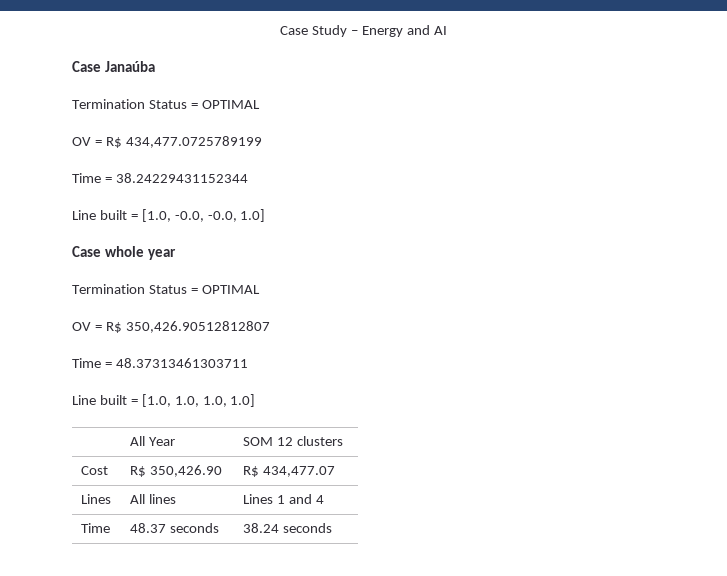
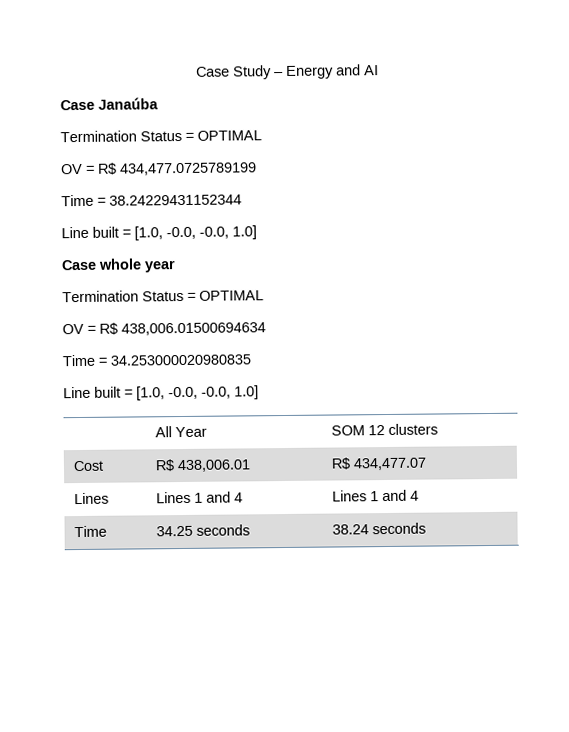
- OV = R$ 350,426.90512812807
- Time = 48.37313461303711
- Line built = [1.0, 1.0, 1.0, 1.0]
+ OV = R$ 438,006.01500694634
+ Time = 34.253000020980835
+ Line built = [1.0, -0.0, -0.0, 1.0]
- Cost | R$ 350,426.90 | R$ 434,477.07
+ Cost | R$ 438,006.01 | R$ 434,477.07
- Lines | All lines | Lines 1 and 4
+ Lines | Lines 1 and 4 | Lines 1 and 4
- Time | 48.37 seconds | 38.24 seconds
+ Time | 34.25 seconds | 38.24 seconds

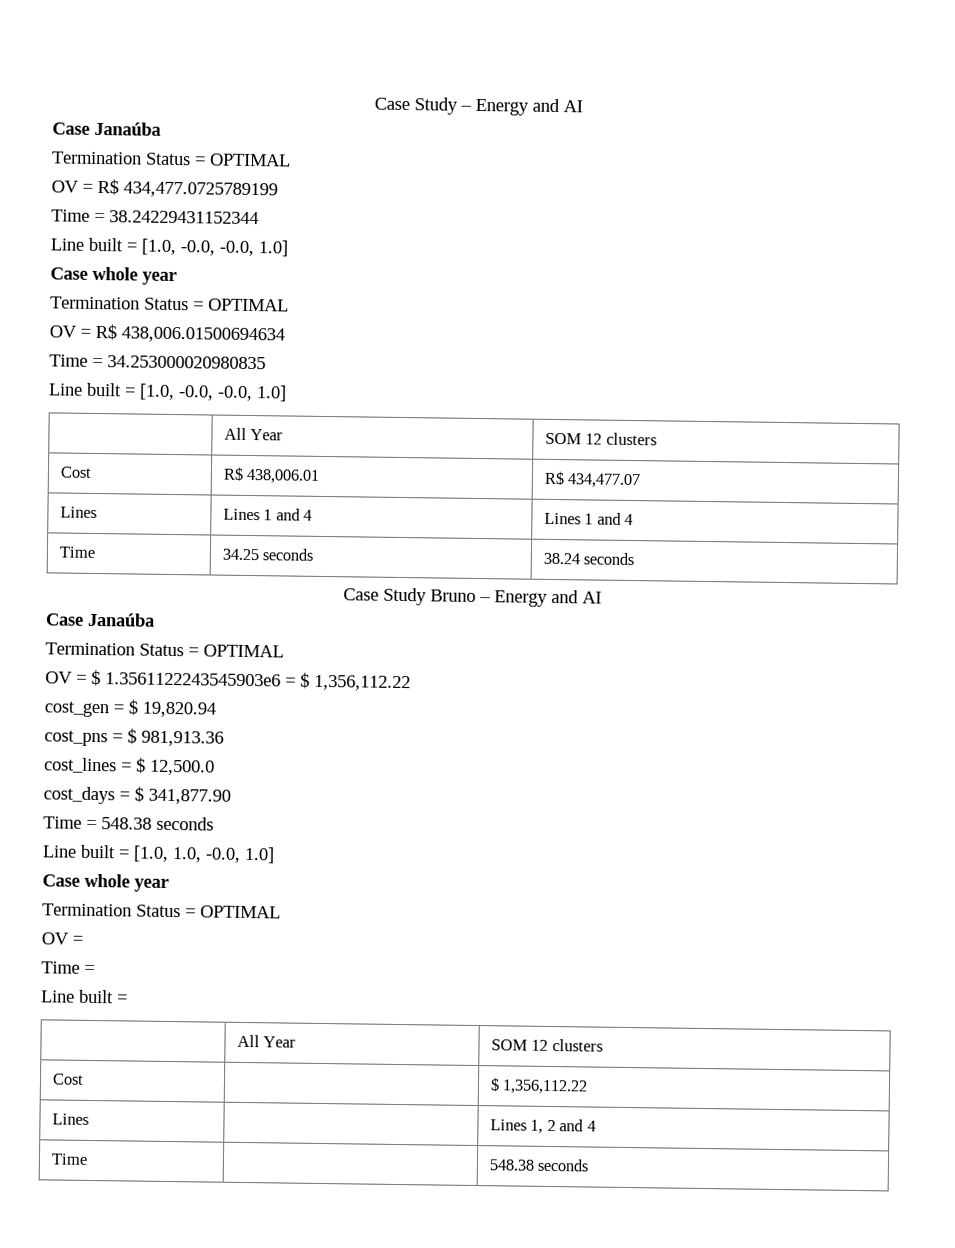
+ Case Study Bruno – Energy and AI
+ Case Janaúba
+ Termination Status = OPTIMAL
+ OV = $ 1.3561122243545903e6 = $ 1,356,112.22
+ cost_gen = $ 19,820.94
+ cost_pns = $ 981,913.36
+ cost_lines = $ 12,500.0
+ cost_days = $ 341,877.90
+ Time = 548.38 seconds
+ Line built = [1.0, 1.0, -0.0, 1.0]
+ Case whole year
+ Termination Status = OPTIMAL
+ OV =
+ Time =
+ Line built =
+ | All Year | SOM 12 clusters
+ Cost | | $ 1,356,112.22
+ Lines | | Lines 1, 2 and 4
+ Time | | 548.38 seconds

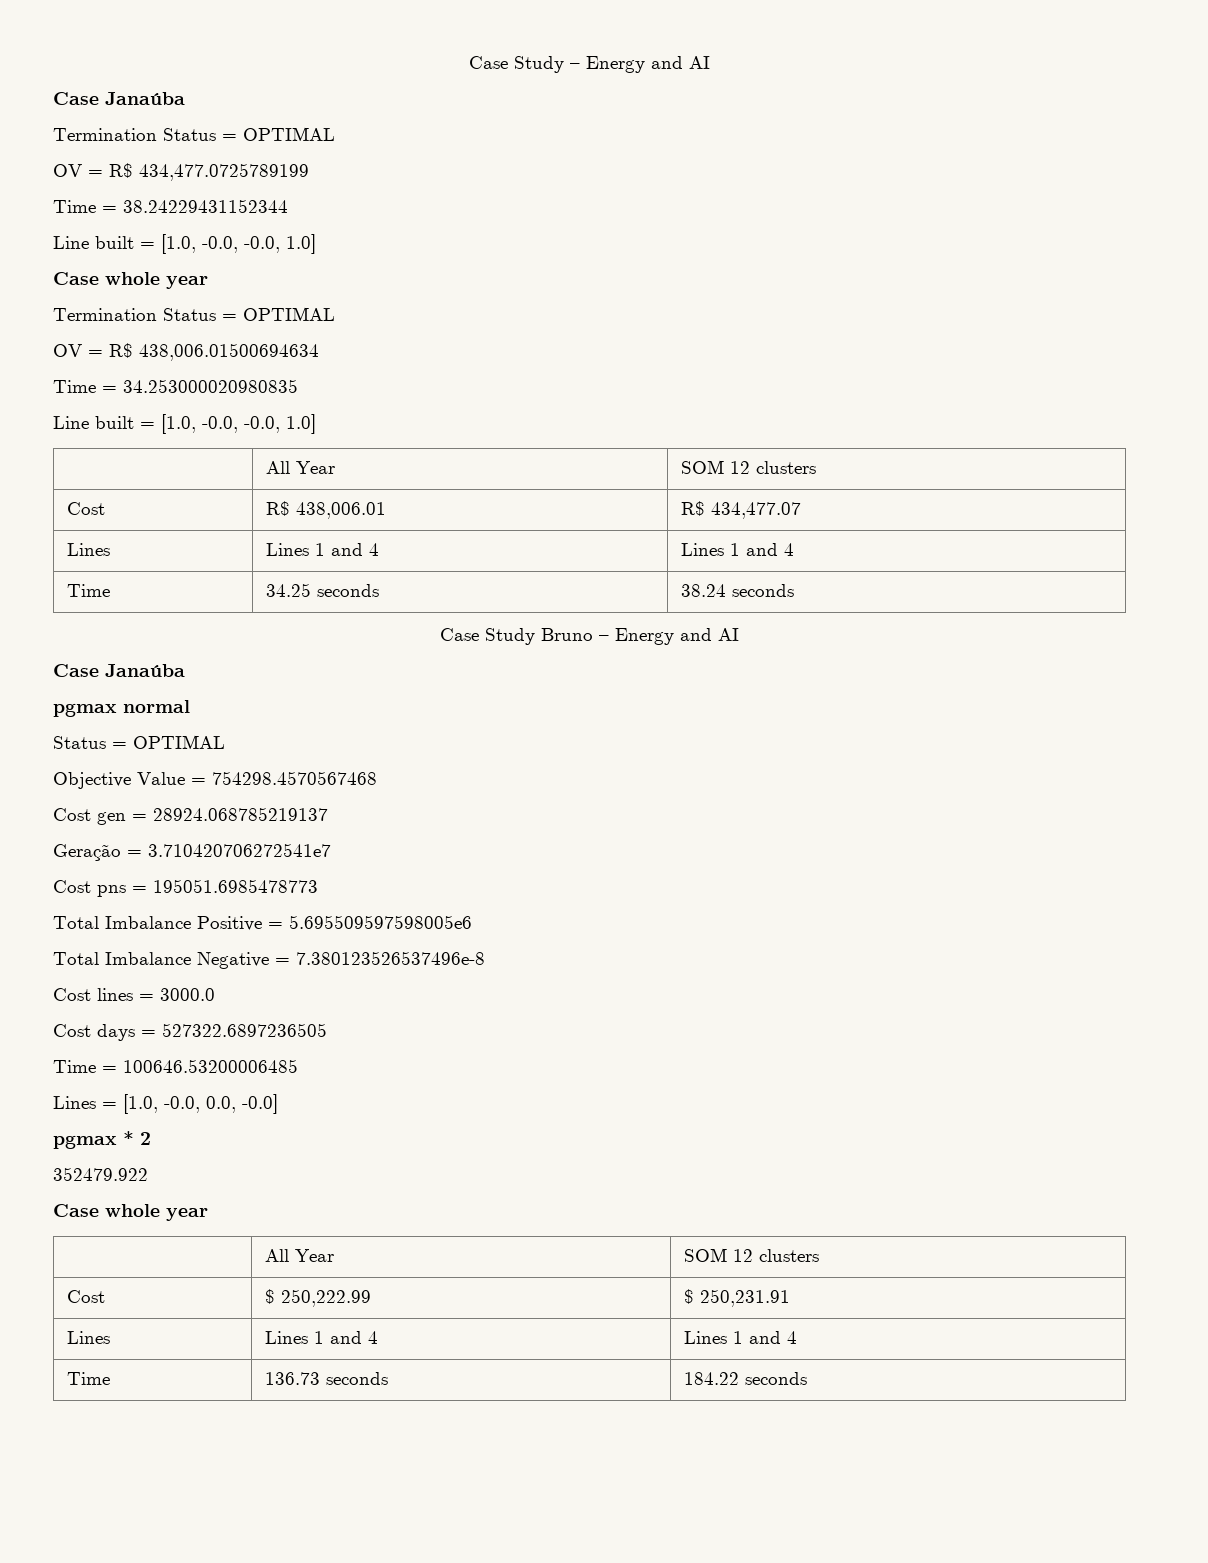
  Case Study Bruno – Energy and AI
  Case Janaúba
- Termination Status = OPTIMAL
- OV = $ 1.3561122243545903e6 = $ 1,356,112.22
- cost_gen = $ 19,820.94
- cost_pns = $ 981,913.36
- cost_lines = $ 12,500.0
- cost_days = $ 341,877.90
- Time = 548.38 seconds
- Line built = [1.0, 1.0, -0.0, 1.0]
+ pgmax normal
+ Status = OPTIMAL
+ Objective Value = 754298.4570567468
+ Cost gen = 28924.068785219137
+ Geração = 3.710420706272541e7
+ Cost pns = 195051.6985478773
+ Total Imbalance Positive = 5.695509597598005e6
+ Total Imbalance Negative = 7.380123526537496e-8
+ Cost lines = 3000.0
+ Cost days = 527322.6897236505
+ Time = 100646.53200006485
+ Lines = [1.0, -0.0, 0.0, -0.0]
+ pgmax * 2
+ 352479.922
  Case whole year
- Termination Status = OPTIMAL
- OV =
- Time =
- Line built =
  | All Year | SOM 12 clusters
- Cost | | $ 1,356,112.22
- Lines | | Lines 1, 2 and 4
- Time | | 548.38 seconds
+ Cost | $ 250,222.99 | $ 250,231.91
+ Lines | Lines 1 and 4 | Lines 1 and 4
+ Time | 136.73 seconds | 184.22 seconds

